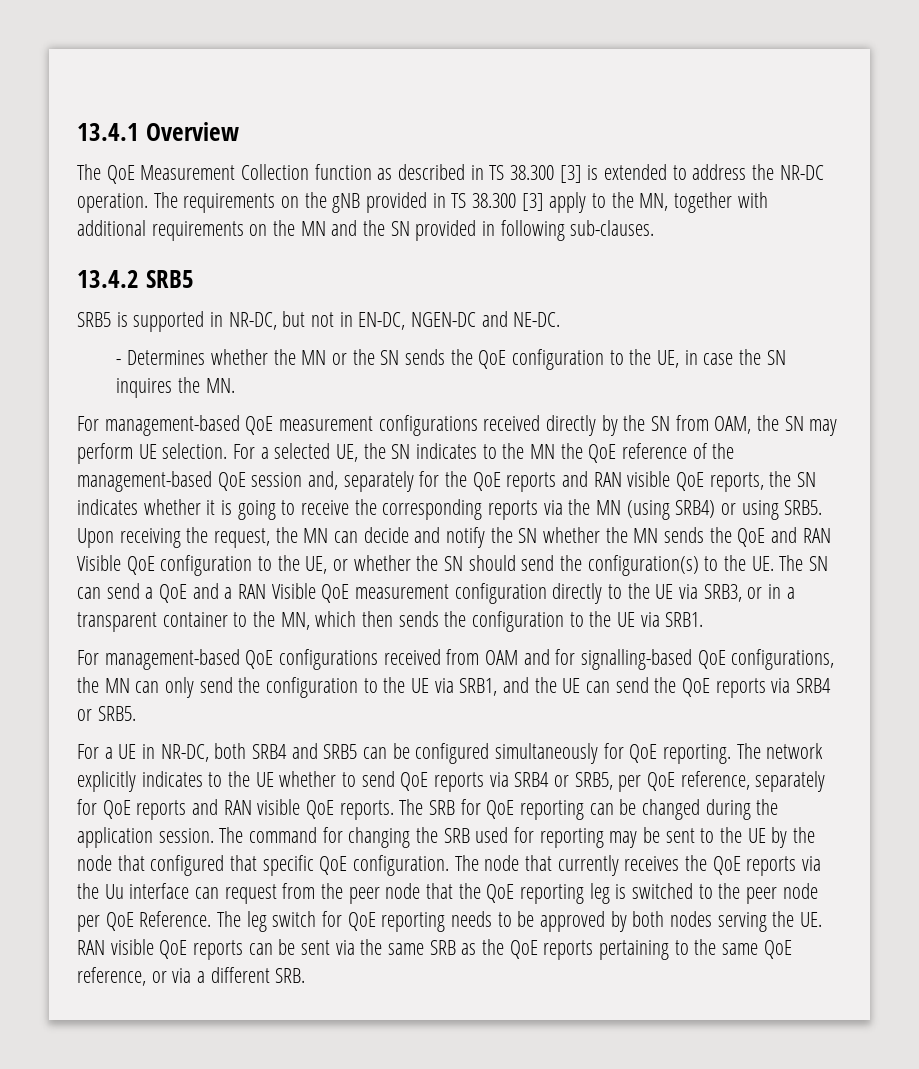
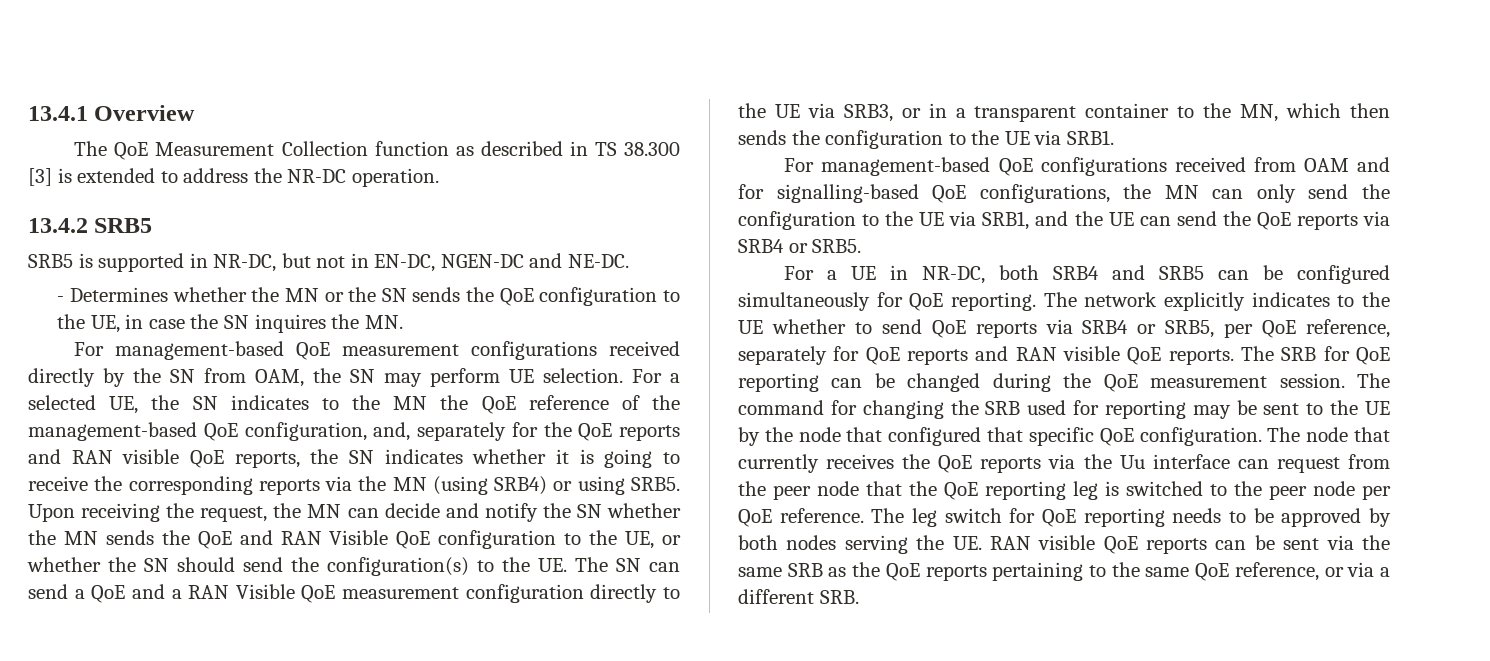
- The requirements on the gNB provided in TS 38.300 [3] apply to the MN, together with additional requirements on the MN and the SN provided in following sub-clauses.
- For a selected UE, the SN indicates to the MN the QoE reference of the management-based QoE session and, separately for the QoE reports and RAN visible QoE reports, the SN indicates whether it is going to receive the corresponding reports via the MN (using SRB4) or using SRB5.
+ For a selected UE, the SN indicates to the MN the QoE reference of the management-based QoE configuration, and, separately for the QoE reports and RAN visible QoE reports, the SN indicates whether it is going to receive the corresponding reports via the MN (using SRB4) or using SRB5.
- The SRB for QoE reporting can be changed during the application session.
+ The SRB for QoE reporting can be changed during the QoE measurement session.
- The node that currently receives the QoE reports via the Uu interface can request from the peer node that the QoE reporting leg is switched to the peer node per QoE Reference.
+ The node that currently receives the QoE reports via the Uu interface can request from the peer node that the QoE reporting leg is switched to the peer node per QoE reference.

